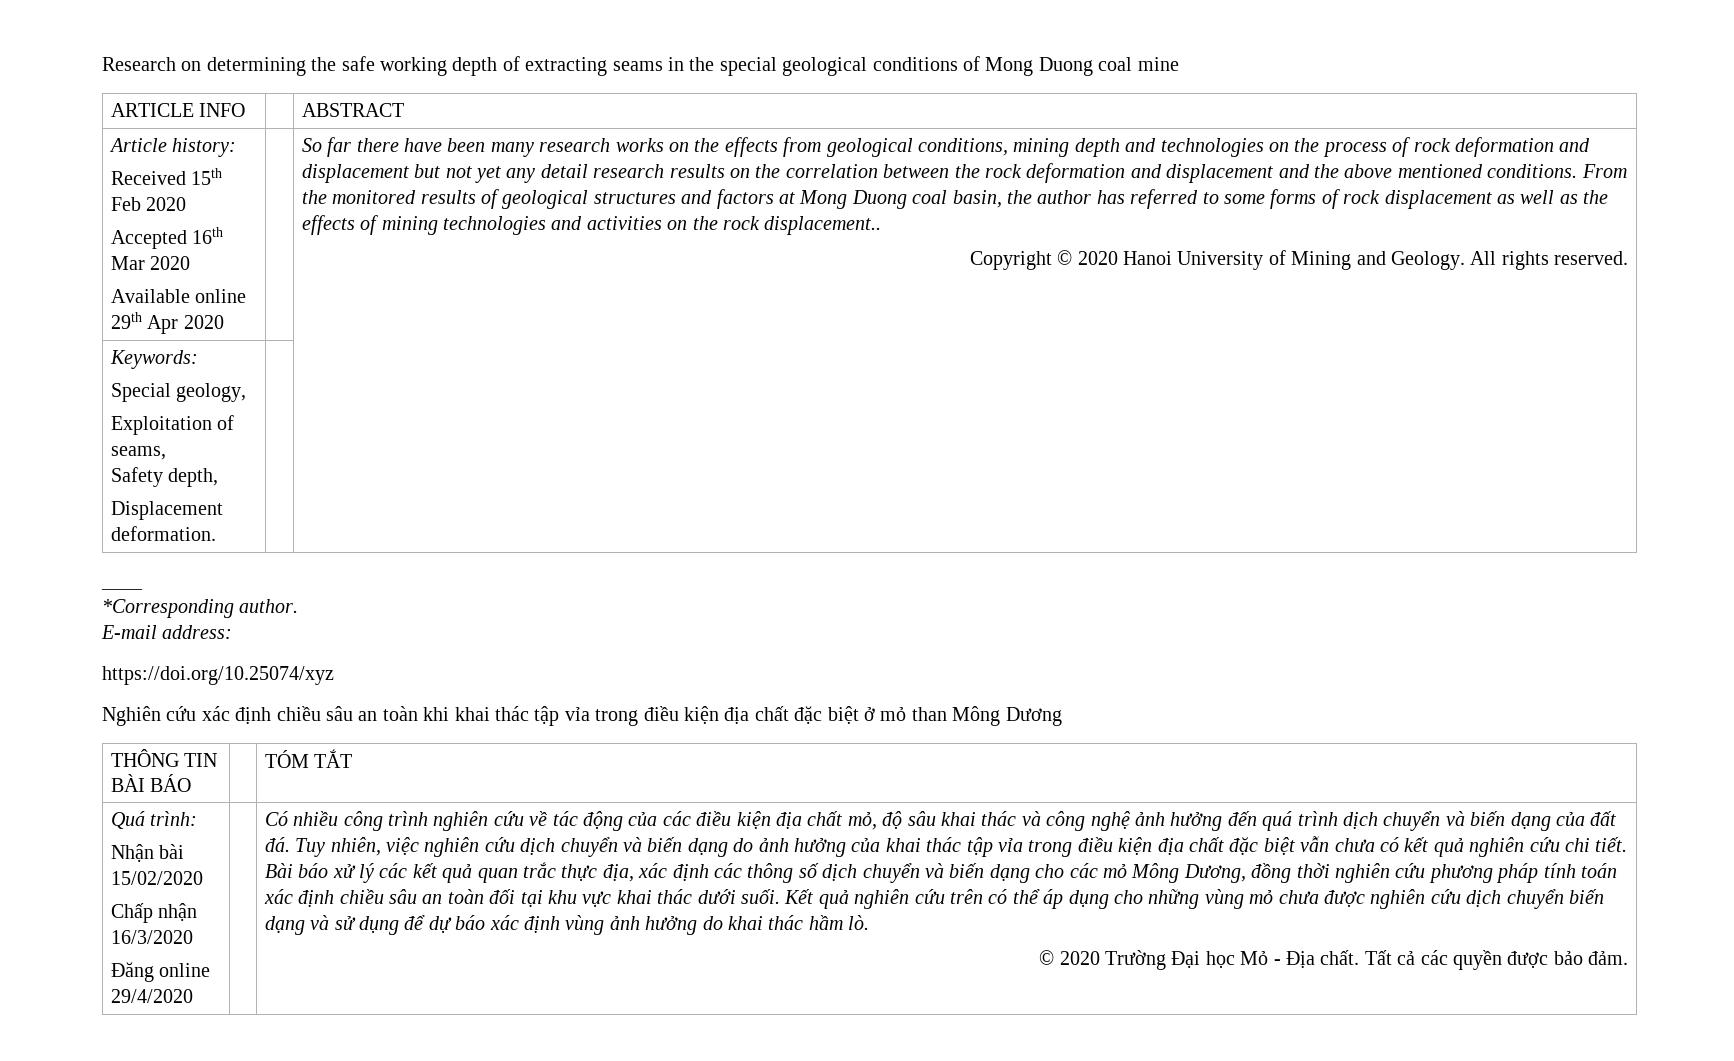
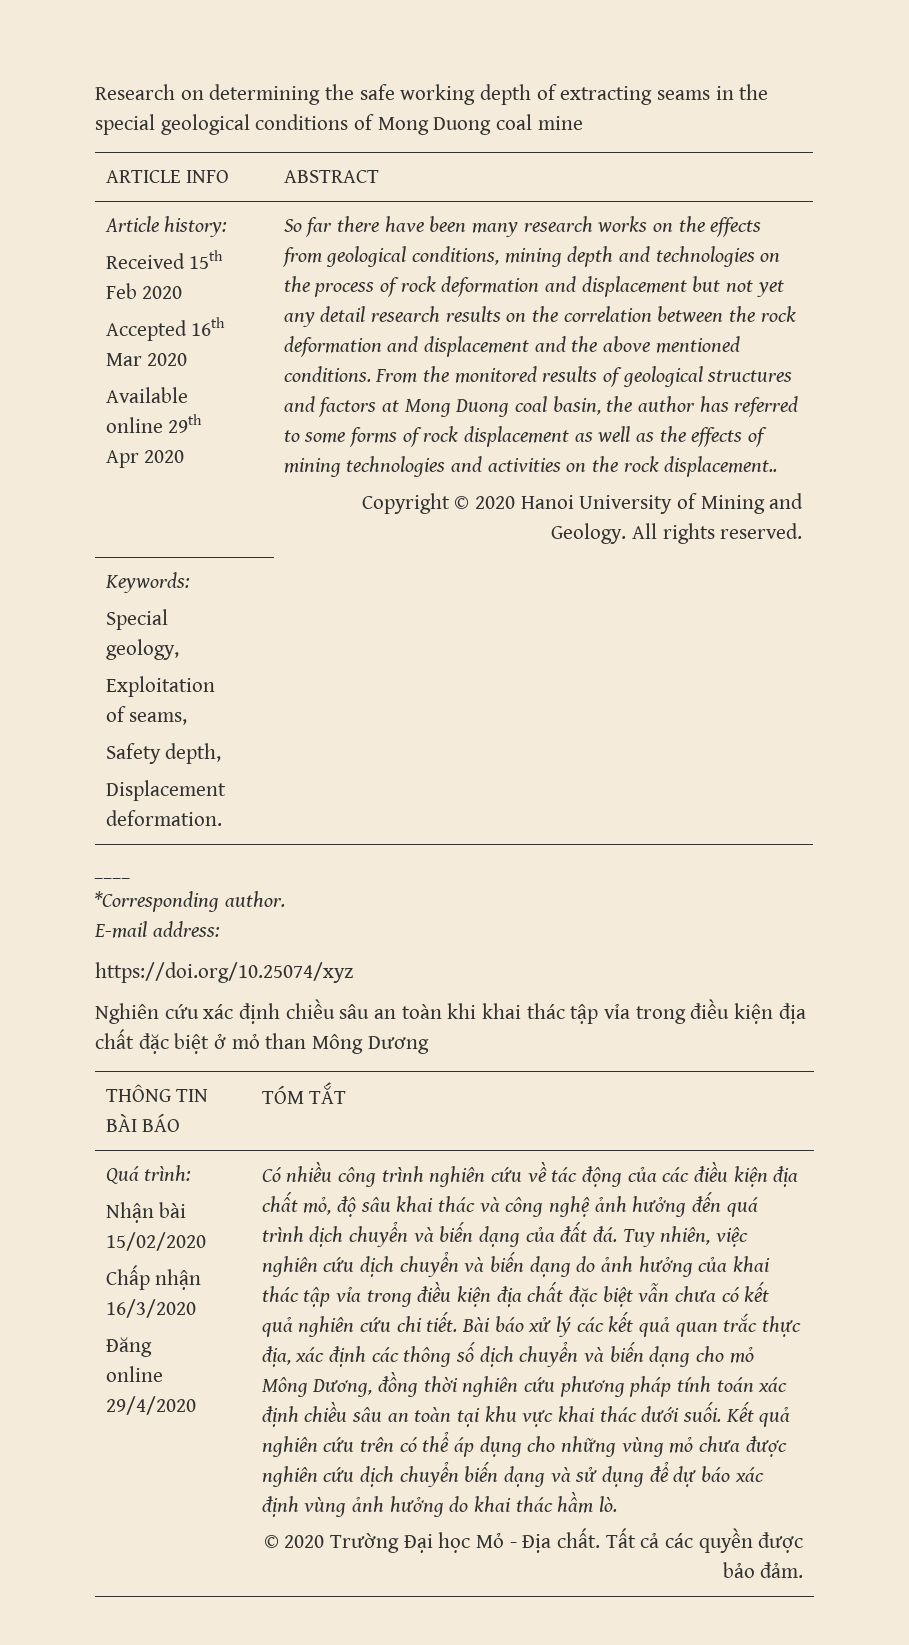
- Bài báo xử lý các kết quả quan trắc thực địa, xác định các thông số dịch chuyển và biến dạng cho các mỏ Mông Dương, đồng thời nghiên cứu phương pháp tính toán xác định chiều sâu an toàn đối tại khu vực khai thác dưới suối.
+ Bài báo xử lý các kết quả quan trắc thực địa, xác định các thông số dịch chuyển và biến dạng cho mỏ Mông Dương, đồng thời nghiên cứu phương pháp tính toán xác định chiều sâu an toàn tại khu vực khai thác dưới suối.

